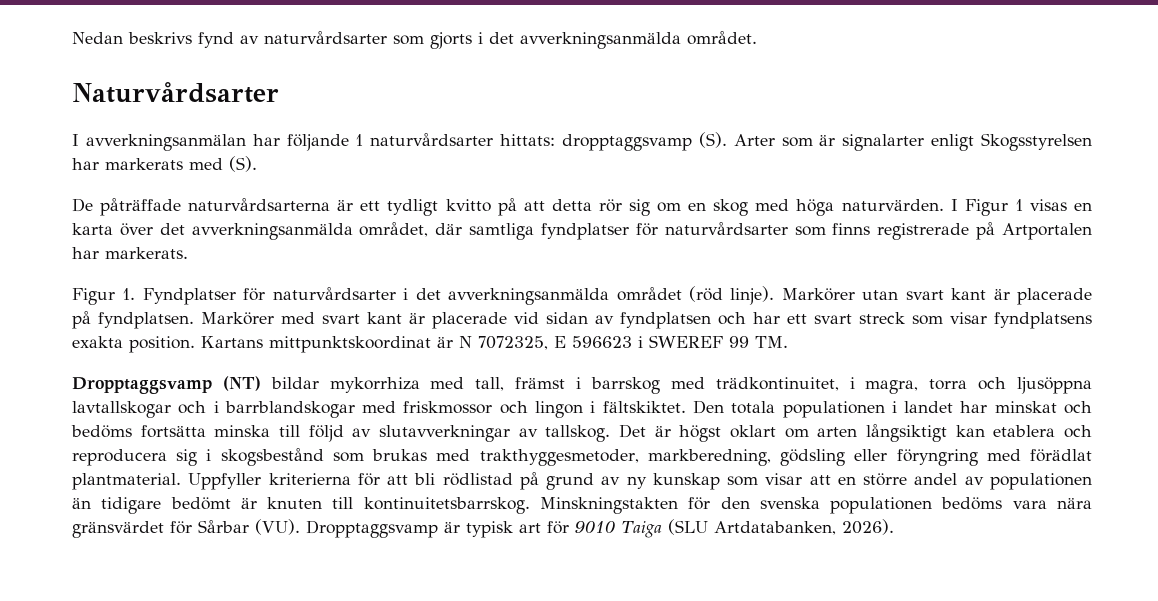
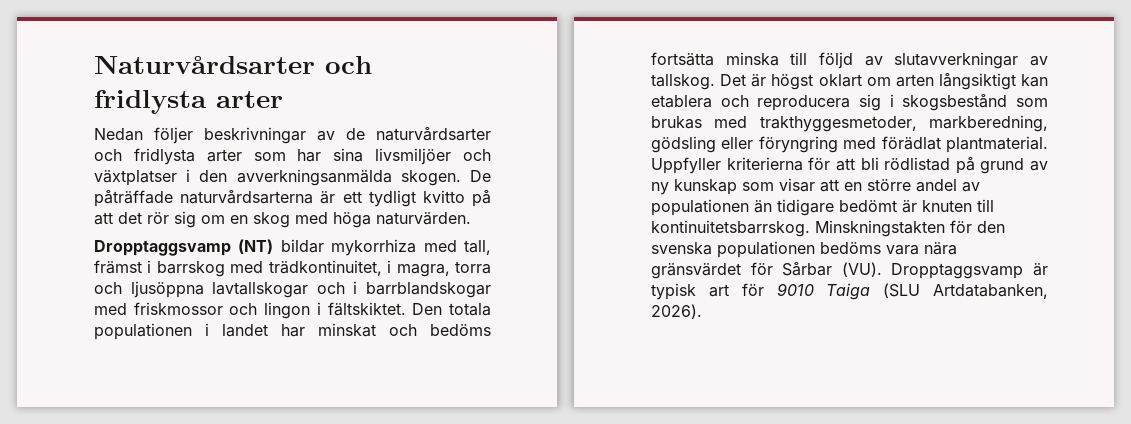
- Nedan beskrivs fynd av naturvårdsarter som gjorts i det avverkningsanmälda området.
- Naturvårdsarter
- I avverkningsanmälan har följande 1 naturvårdsarter hittats: dropptaggsvamp (S). Arter som är signalarter enligt Skogsstyrelsen har markerats med (S).
- De påträffade naturvårdsarterna är ett tydligt kvitto på att detta rör sig om en skog med höga naturvärden. I Figur 1 visas en karta över det avverkningsanmälda området, där samtliga fyndplatser för naturvårdsarter som finns registrerade på Artportalen har markerats.
- Figur 1. Fyndplatser för naturvårdsarter i det avverkningsanmälda området (röd linje). Markörer utan svart kant är placerade på fyndplatsen. Markörer med svart kant är placerade vid sidan av fyndplatsen och har ett svart streck som visar fyndplatsens exakta position. Kartans mittpunktskoordinat är N 7072325, E 596623 i SWEREF 99 TM.
+ Naturvårdsarter och fridlysta arter
+ Nedan följer beskrivningar av de naturvårdsarter och fridlysta arter som har sina livsmiljöer och växtplatser i den avverkningsanmälda skogen. De påträffade naturvårdsarterna är ett tydligt kvitto på att det rör sig om en skog med höga naturvärden.

